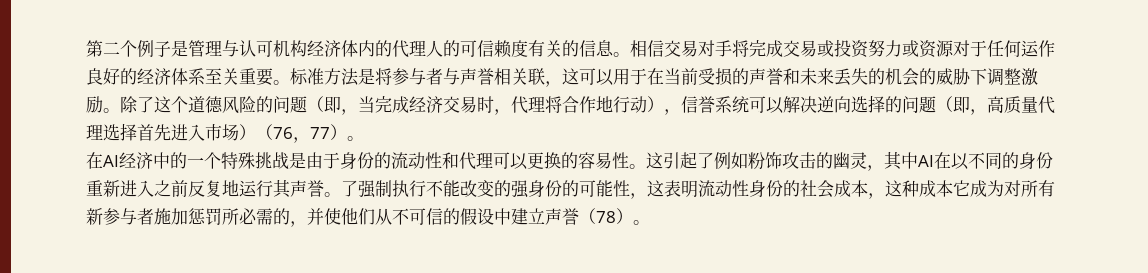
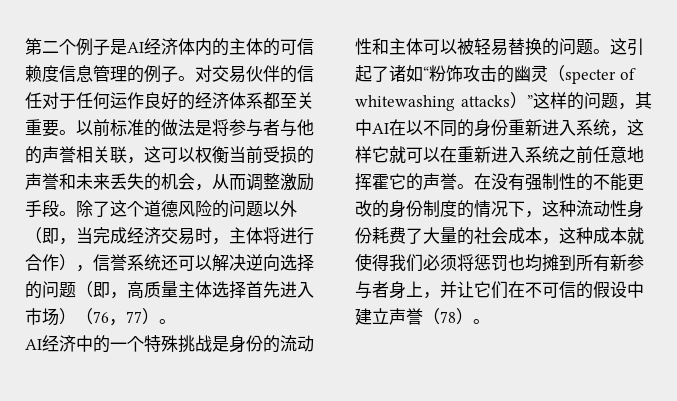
- 第二个例子是管理与认可机构经济体内的代理人的可信赖度有关的信息。相信交易对手将完成交易或投资努力或资源对于任何运作良好的经济体系至关重要。
+ 第二个例子是AI经济体内的主体的可信赖度信息管理的例子。对交易伙伴的信任对于任何运作良好的经济体系都至关重要。
- 标准方法是将参与者与声誉相关联，这可以用于在当前受损的声誉和未来丢失的机会的威胁下调整激励。
+ 以前标准的做法是将参与者与他的声誉相关联，这可以权衡当前受损的声誉和未来丢失的机会，从而调整激励手段。
- 除了这个道德风险的问题（即，当完成经济交易时，代理将合作地行动），信誉系统可以解决逆向选择的问题（即，高质量代理选择首先进入市场）（76，77）。
+ 除了这个道德风险的问题以外（即，当完成经济交易时，主体将进行合作），信誉系统还可以解决逆向选择的问题（即，高质量主体选择首先进入市场）（76，77）。
- 在AI经济中的一个特殊挑战是由于身份的流动性和代理可以更换的容易性。
+ AI经济中的一个特殊挑战是身份的流动性和主体可以被轻易替换的问题。
- 这引起了例如粉饰攻击的幽灵，其中AI在以不同的身份重新进入之前反复地运行其声誉。了强制执行不能改变的强身份的可能性，这表明流动性身份的社会成本，这种成本它成为对所有新参与者施加惩罚所必需的，并使他们从不可信的假设中建立声誉（78）。
+ 这引起了诸如“粉饰攻击的幽灵（specter of whitewashing attacks）”这样的问题，其中AI在以不同的身份重新进入系统，这样它就可以在重新进入系统之前任意地挥霍它的声誉。在没有强制性的不能更改的身份制度的情况下，这种流动性身份耗费了大量的社会成本，这种成本就使得我们必须将惩罚也均摊到所有新参与者身上，并让它们在不可信的假设中建立声誉（78）。

